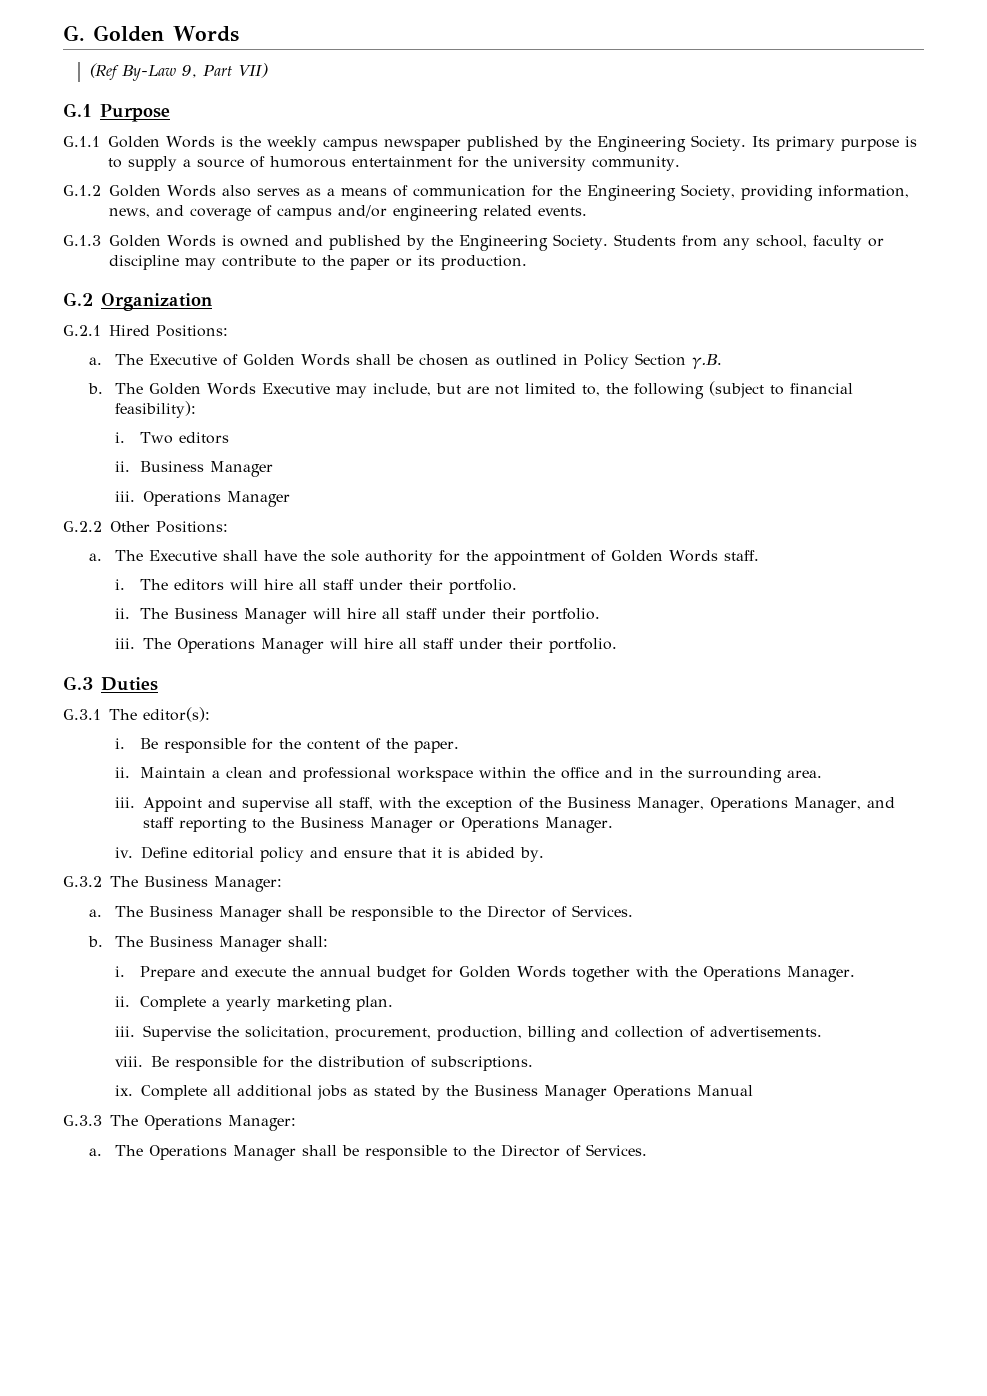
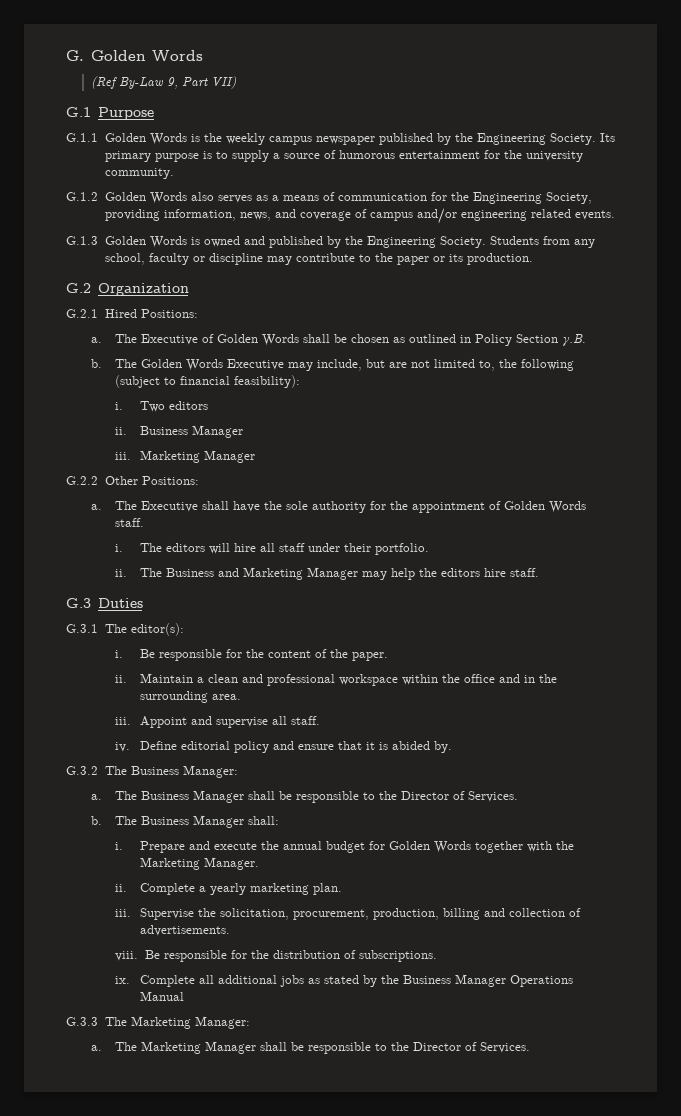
- iii. Operations Manager
+ iii. Marketing Manager
- The Business Manager will hire all staff under their portfolio.
- iii. The Operations Manager will hire all staff under their portfolio.
+ The Business and Marketing Manager may help the editors hire staff.
- Appoint and supervise all staff, with the exception of the Business Manager, Operations Manager, and staff reporting to the Business Manager or Operations Manager.
+ Appoint and supervise all staff.
- Prepare and execute the annual budget for Golden Words together with the Operations Manager.
+ Prepare and execute the annual budget for Golden Words together with the Marketing Manager.
- G.3.3 The Operations Manager:
- a. The Operations Manager shall be responsible to the Director of Services.
+ G.3.3 The Marketing Manager:
+ a. The Marketing Manager shall be responsible to the Director of Services.

